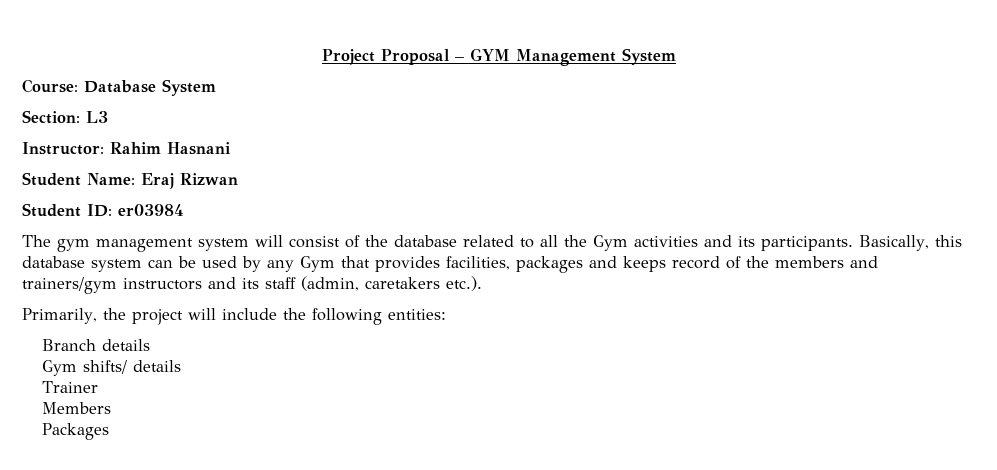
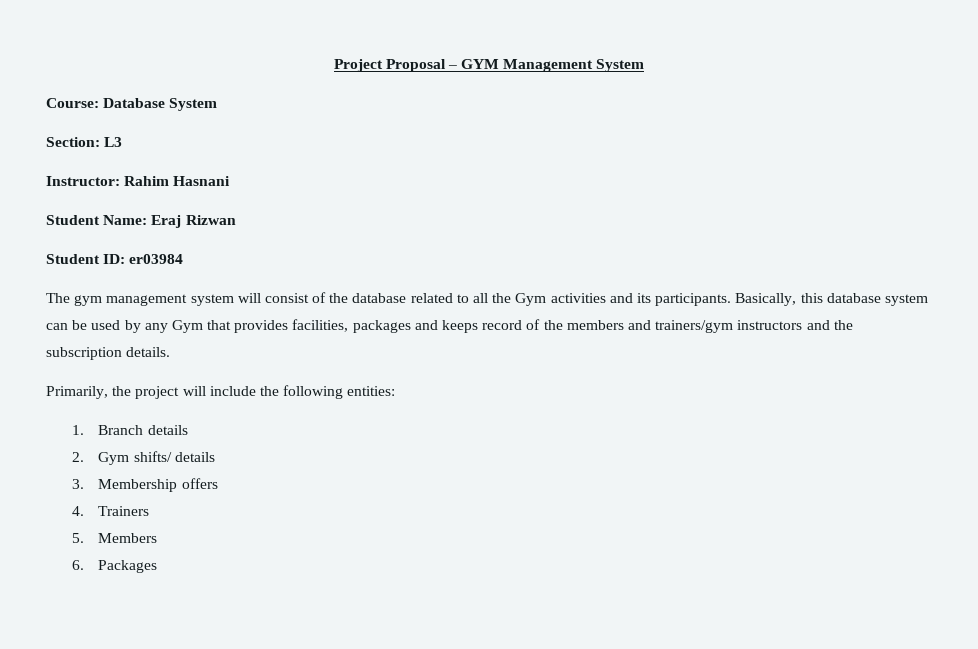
- Basically, this database system can be used by any Gym that provides facilities, packages and keeps record of the members and trainers/gym instructors and its staff (admin, caretakers etc.).
+ Basically, this database system can be used by any Gym that provides facilities, packages and keeps record of the members and trainers/gym instructors and the subscription details.
- Branch details
+ 1. Branch details
- Gym shifts/ details
+ 2. Gym shifts/ details
- Trainer
- Members
+ 3. Membership offers
+ 4. Trainers
+ 5. Members
- Packages
+ 6. Packages

